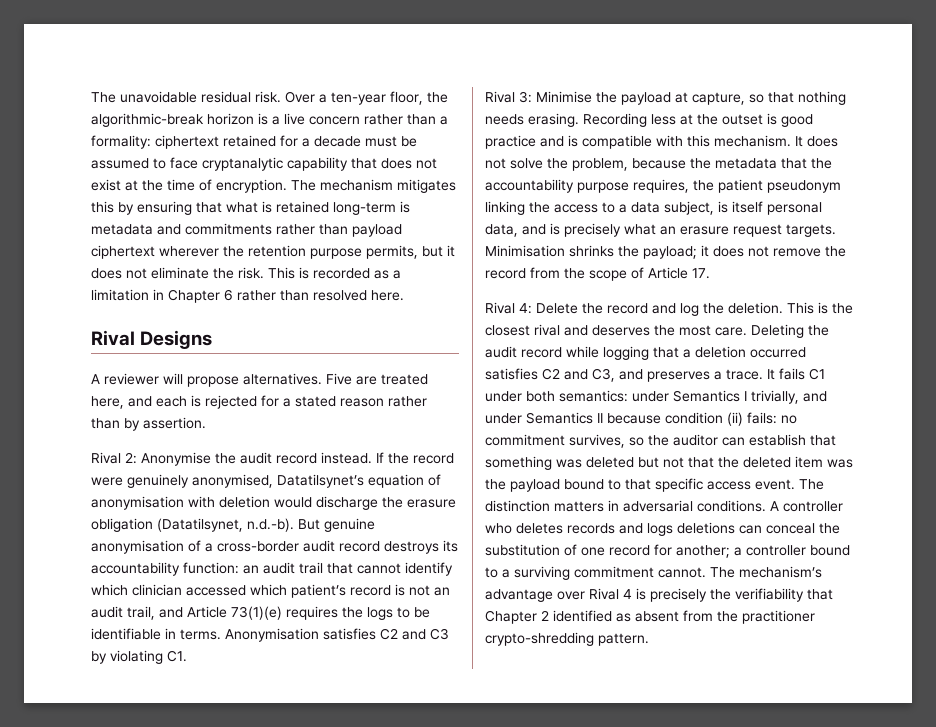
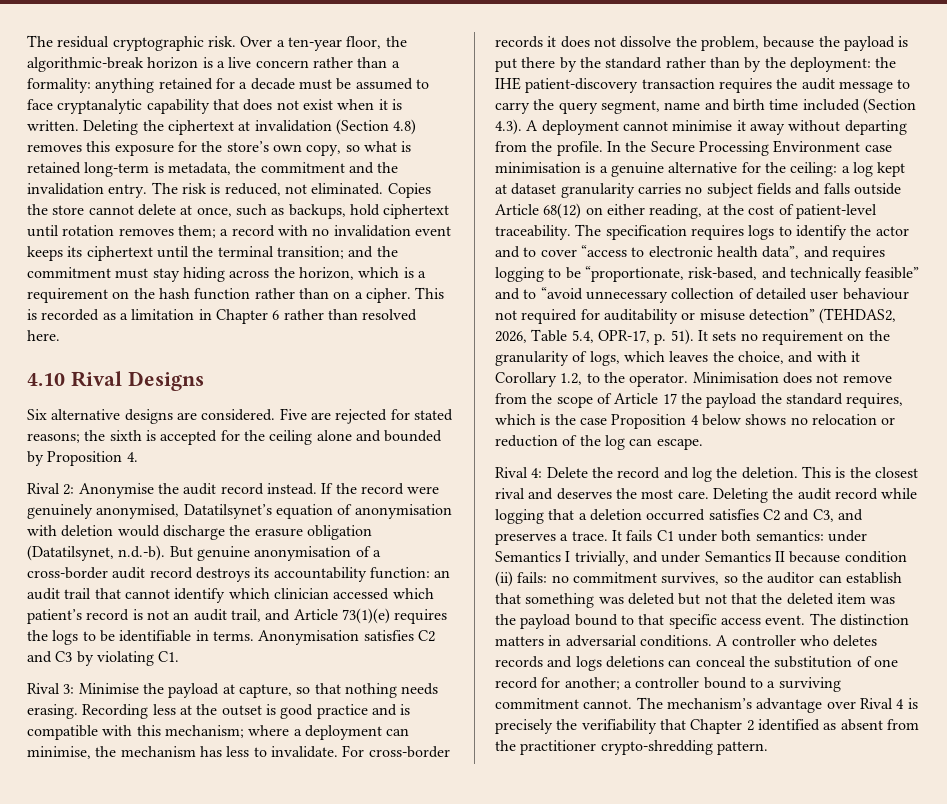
- The unavoidable residual risk.
+ The residual cryptographic risk.
- Over a ten-year floor, the algorithmic-break horizon is a live concern rather than a formality: ciphertext retained for a decade must be assumed to face cryptanalytic capability that does not exist at the time of encryption. The mechanism mitigates this by ensuring that what is retained long-term is metadata and commitments rather than payload ciphertext wherever the retention purpose permits, but it does not eliminate the risk.
+ Over a ten-year floor, the algorithmic-break horizon is a live concern rather than a formality: anything retained for a decade must be assumed to face cryptanalytic capability that does not exist when it is written. Deleting the ciphertext at invalidation (Section 4.8) removes this exposure for the store’s own copy, so what is retained long-term is metadata, the commitment and the invalidation entry. The risk is reduced, not eliminated. Copies the store cannot delete at once, such as backups, hold ciphertext until rotation removes them; a record with no invalidation event keeps its ciphertext until the terminal transition; and the commitment must stay hiding across the horizon, which is a requirement on the hash function rather than on a cipher.
- Rival Designs
+ 4.10 Rival Designs
- A reviewer will propose alternatives. Five are treated here, and each is rejected for a stated reason rather than by assertion.
+ Six alternative designs are considered. Five are rejected for stated reasons; the sixth is accepted for the ceiling alone and bounded by Proposition 4.
- Recording less at the outset is good practice and is compatible with this mechanism. It does not solve the problem, because the metadata that the accountability purpose requires, the patient pseudonym linking the access to a data subject, is itself personal data, and is precisely what an erasure request targets. Minimisation shrinks the payload; it does not remove the record from the scope of Article 17.
+ Recording less at the outset is good practice and is compatible with this mechanism; where a deployment can minimise, the mechanism has less to invalidate. For cross-border records it does not dissolve the problem, because the payload is put there by the standard rather than by the deployment: the IHE patient-discovery transaction requires the audit message to carry the query segment, name and birth time included (Section 4.3). A deployment cannot minimise it away without departing from the profile. In the Secure Processing Environment case minimisation is a genuine alternative for the ceiling: a log kept at dataset granularity carries no subject fields and falls outside Article 68(12) on either reading, at the cost of patient-level traceability. The specification requires logs to identify the actor and to cover “access to electronic health data”, and requires logging to be “proportionate, risk-based, and technically feasible” and to “avoid unnecessary collection of detailed user behaviour not required for auditability or misuse detection” (TEHDAS2, 2026, Table 5.4, OPR-17, p. 51). It sets no requirement on the granularity of logs, which leaves the choice, and with it Corollary 1.2, to the operator. Minimisation does not remove from the scope of Article 17 the payload the standard requires, which is the case Proposition 4 below shows no relocation or reduction of the log can escape.

